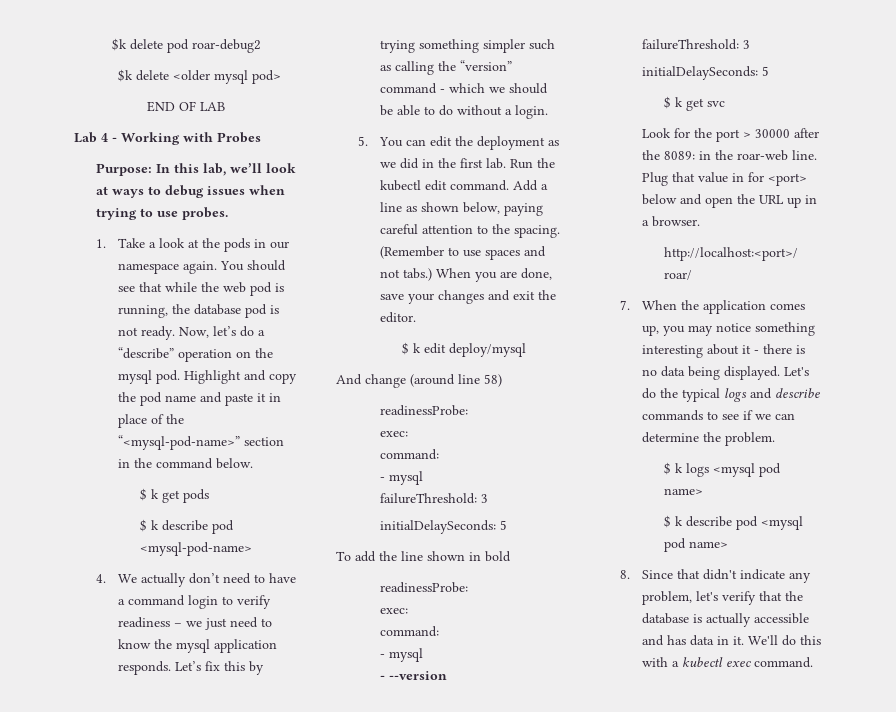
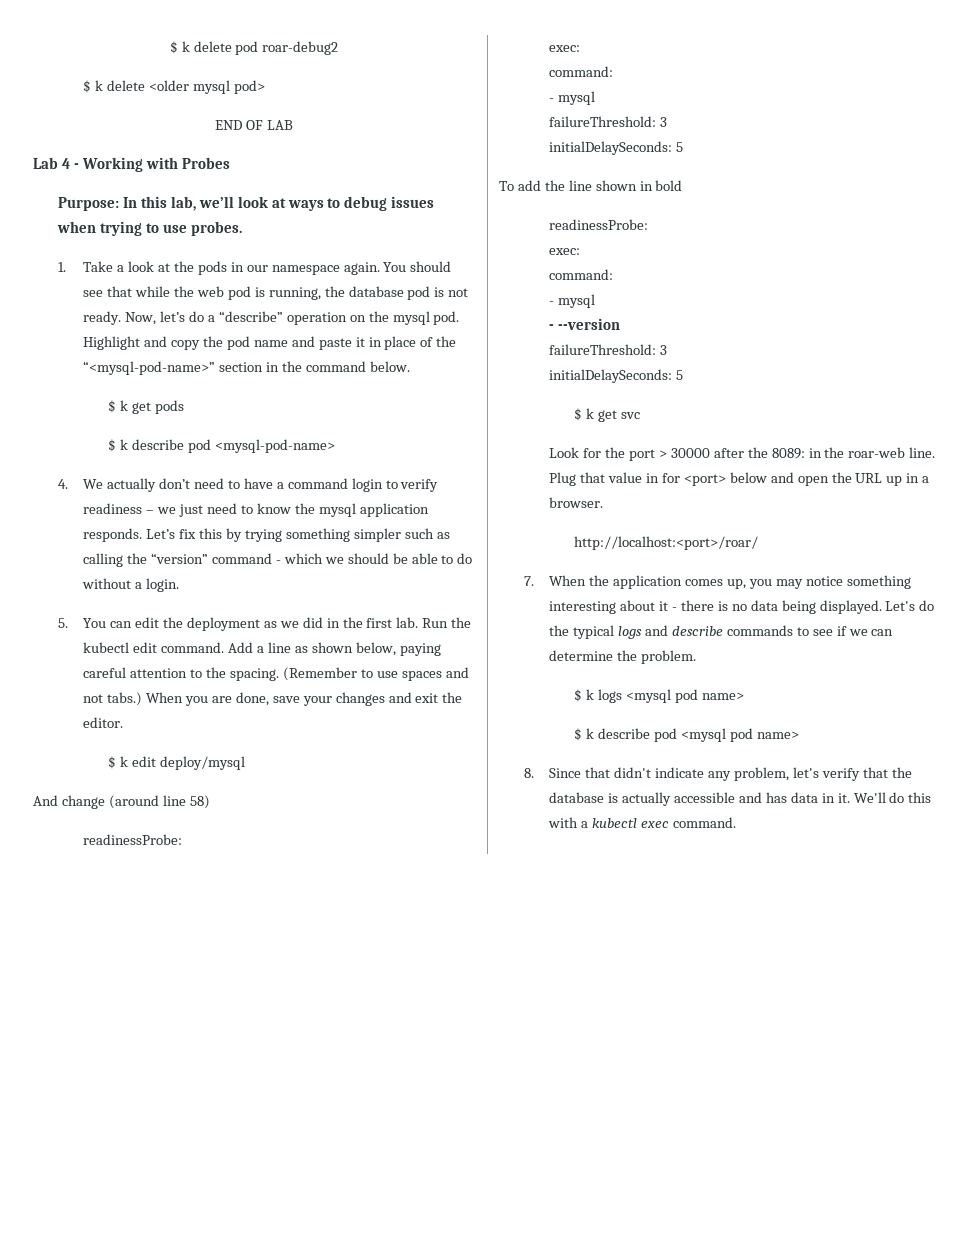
- $k delete pod roar-debug2
+ $ k delete pod roar-debug2
- $k delete <older mysql pod>
+ $ k delete <older mysql pod>

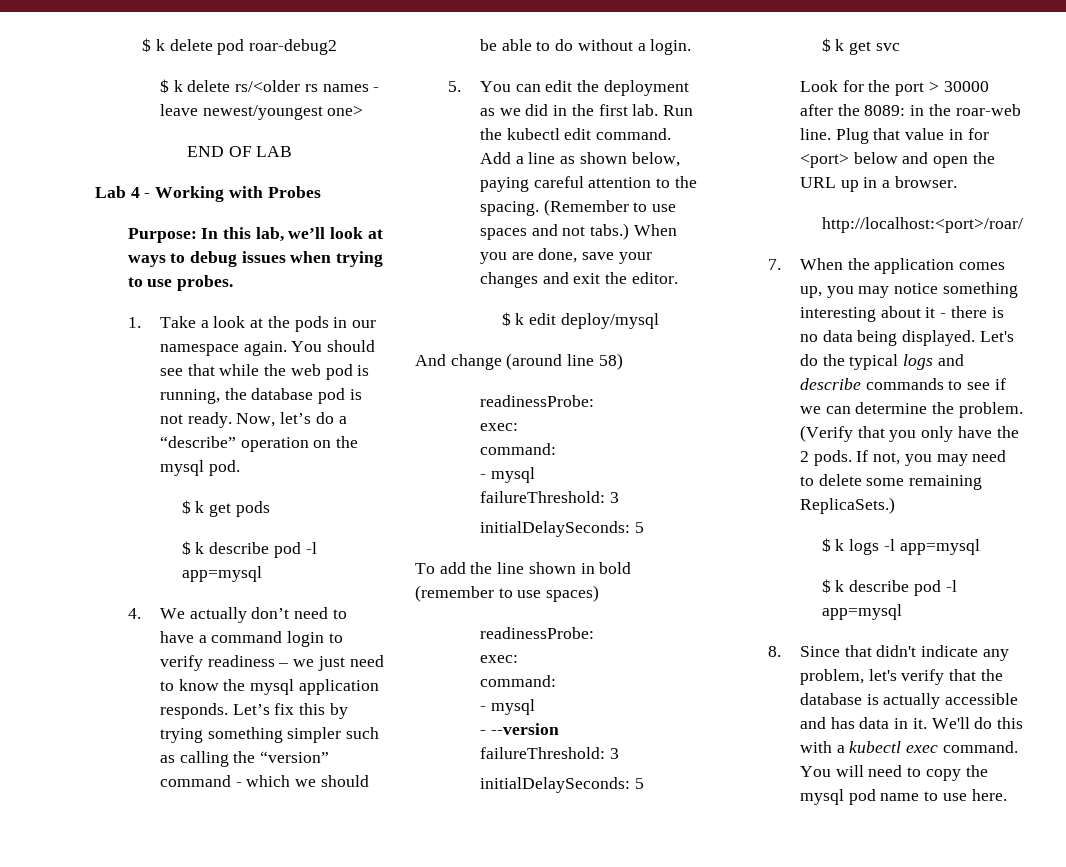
- $ k delete <older mysql pod>
+ $ k delete rs/<older rs names - leave newest/youngest one>
- Highlight and copy the pod name and paste it in place of the “<mysql-pod-name>” section in the command below.
  $ k get pods
- $ k describe pod <mysql-pod-name>
+ $ k describe pod -l app=mysql
- To add the line shown in bold
+ To add the line shown in bold (remember to use spaces)
+ (Verify that you only have the 2 pods. If not, you may need to delete some remaining ReplicaSets.)
- $ k logs <mysql pod name>
- $ k describe pod <mysql pod name>
+ $ k logs -l app=mysql
+ $ k describe pod -l app=mysql
+ You will need to copy the mysql pod name to use here.

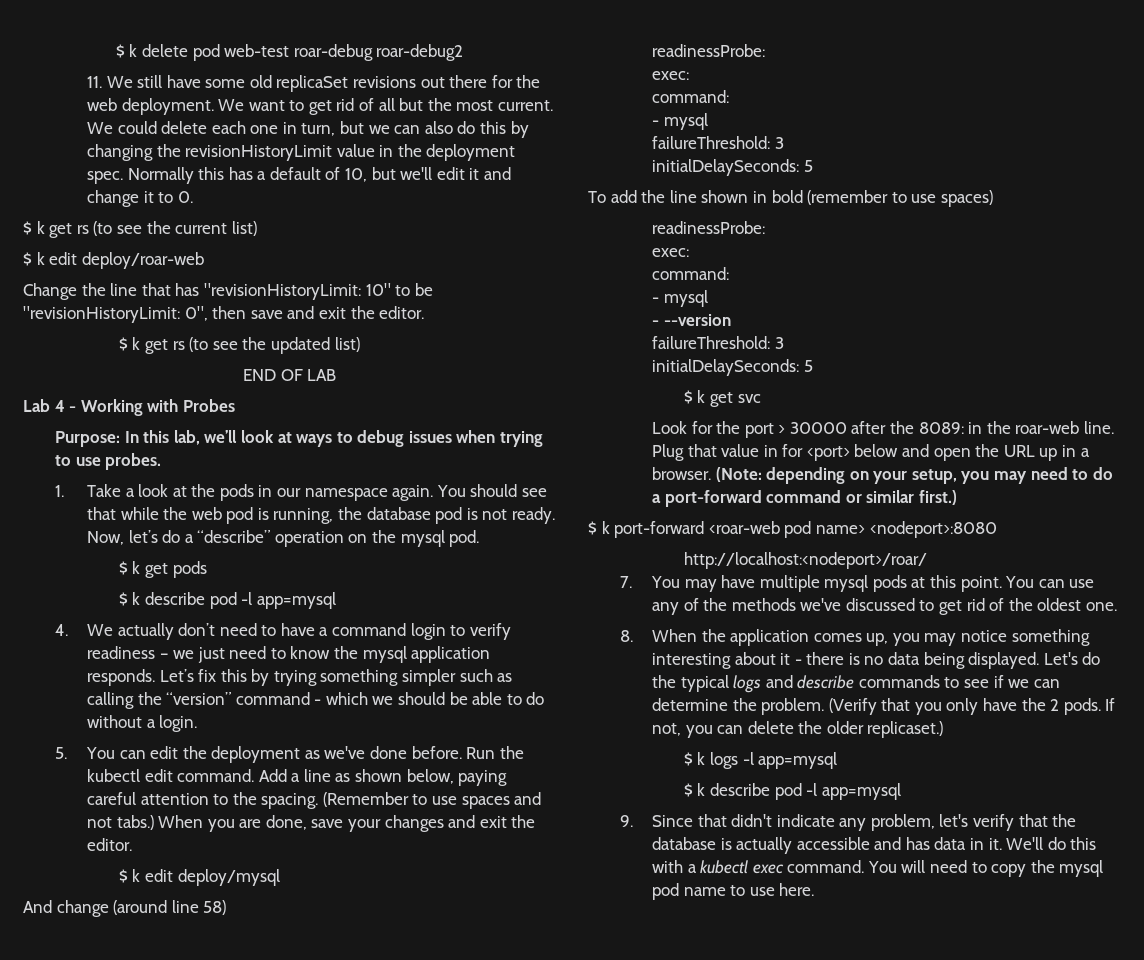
- $ k delete pod roar-debug2
+ $ k delete pod web-test roar-debug roar-debug2
- $ k delete rs/<older rs names - leave newest/youngest one>
+ 11. We still have some old replicaSet revisions out there for the web deployment. We want to get rid of all but the most current. We could delete each one in turn, but we can also do this by changing the revisionHistoryLimit value in the deployment spec. Normally this has a default of 10, but we'll edit it and change it to 0.
+ $ k get rs (to see the current list)
+ $ k edit deploy/roar-web
+ Change the line that has "revisionHistoryLimit: 10" to be "revisionHistoryLimit: 0", then save and exit the editor.
+ $ k get rs (to see the updated list)
- 5. You can edit the deployment as we did in the first lab.
+ 5. You can edit the deployment as we've done before.
- Plug that value in for <port> below and open the URL up in a browser.
- http://localhost:<port>/roar/
- 7. When the application comes up, you may notice something interesting about it - there is no data being displayed.
+ Plug that value in for <port> below and open the URL up in a browser. (Note: depending on your setup, you may need to do a port-forward command or similar first.)
+ $ k port-forward <roar-web pod name> <nodeport>:8080
+ http://localhost:<nodeport>/roar/
+ 7. You may have multiple mysql pods at this point. You can use any of the methods we've discussed to get rid of the oldest one.
+ 8. When the application comes up, you may notice something interesting about it - there is no data being displayed.
- If not, you may need to delete some remaining ReplicaSets.)
+ If not, you can delete the older replicaset.)
- 8. Since that didn't indicate any problem, let's verify that the database is actually accessible and has data in it.
+ 9. Since that didn't indicate any problem, let's verify that the database is actually accessible and has data in it.

